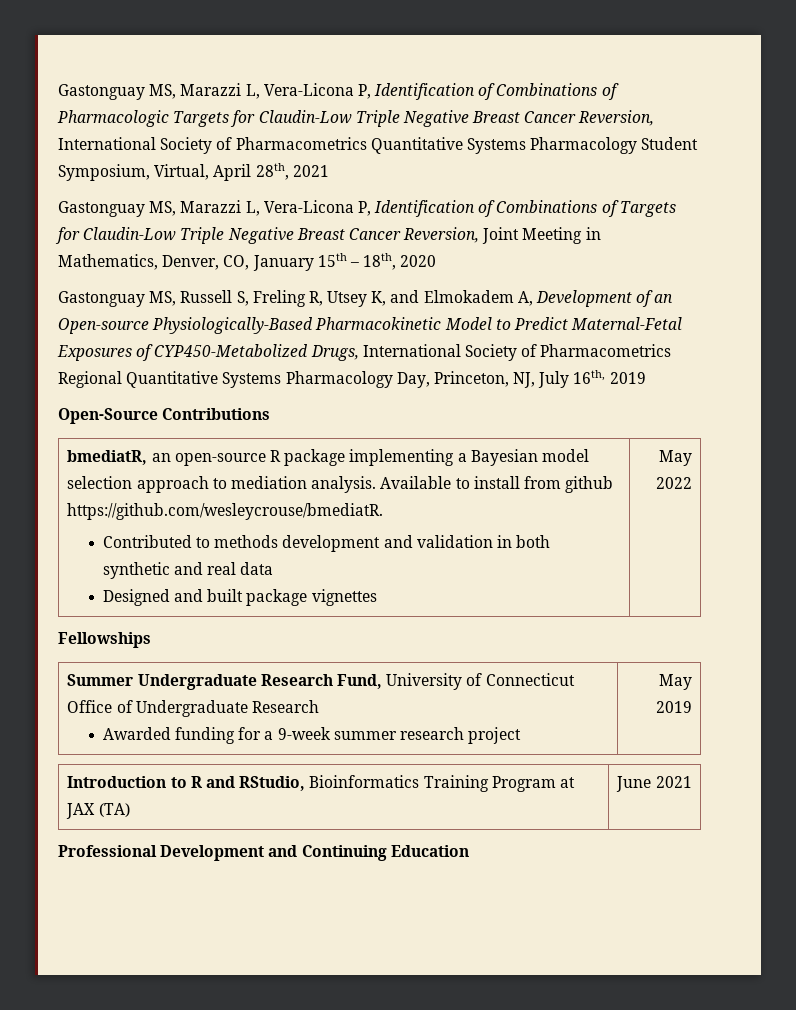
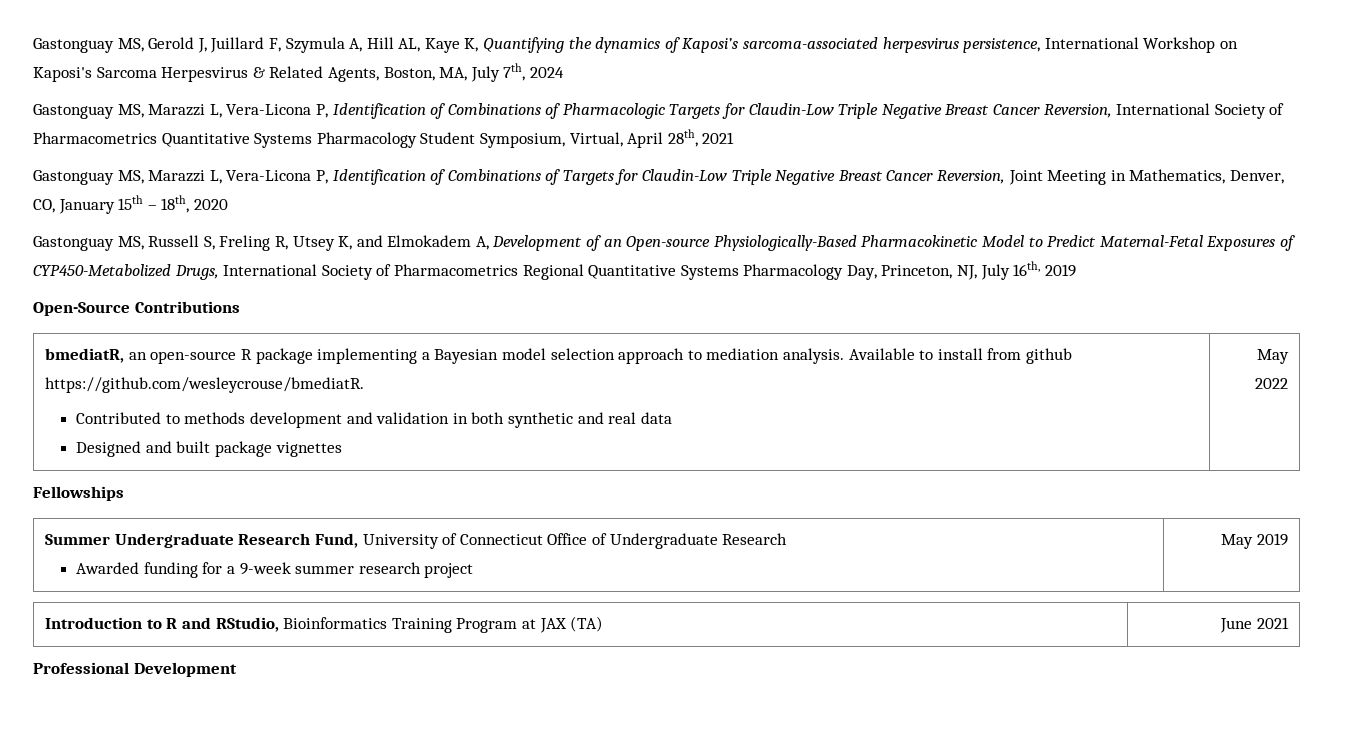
+ Gastonguay MS, Gerold J, Juillard F, Szymula A, Hill AL, Kaye K, Quantifying the dynamics of Kaposi’s sarcoma-associated herpesvirus persistence, International Workshop on Kaposi's Sarcoma Herpesvirus & Related Agents, Boston, MA, July 7th, 2024
- Professional Development and Continuing Education
+ Professional Development

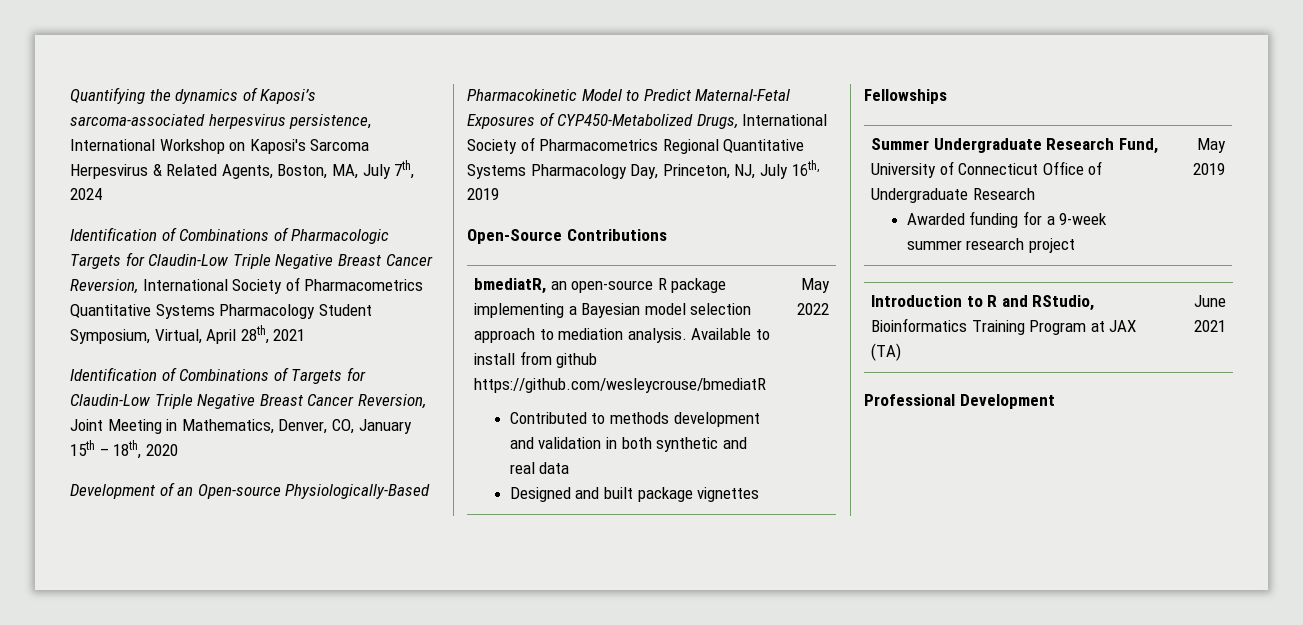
- Gastonguay MS, Gerold J, Juillard F, Szymula A, Hill AL, Kaye K, Quantifying the dynamics of Kaposi’s sarcoma-associated herpesvirus persistence, International Workshop on Kaposi's Sarcoma Herpesvirus & Related Agents, Boston, MA, July 7th, 2024
+ Quantifying the dynamics of Kaposi’s sarcoma-associated herpesvirus persistence, International Workshop on Kaposi's Sarcoma Herpesvirus & Related Agents, Boston, MA, July 7th, 2024
- Gastonguay MS, Marazzi L, Vera-Licona P, Identification of Combinations of Pharmacologic Targets for Claudin-Low Triple Negative Breast Cancer Reversion, International Society of Pharmacometrics Quantitative Systems Pharmacology Student Symposium, Virtual, April 28th, 2021
+ Identification of Combinations of Pharmacologic Targets for Claudin-Low Triple Negative Breast Cancer Reversion, International Society of Pharmacometrics Quantitative Systems Pharmacology Student Symposium, Virtual, April 28th, 2021
- Gastonguay MS, Marazzi L, Vera-Licona P, Identification of Combinations of Targets for Claudin-Low Triple Negative Breast Cancer Reversion, Joint Meeting in Mathematics, Denver, CO, January 15th – 18th, 2020
+ Identification of Combinations of Targets for Claudin-Low Triple Negative Breast Cancer Reversion, Joint Meeting in Mathematics, Denver, CO, January 15th – 18th, 2020
- Gastonguay MS, Russell S, Freling R, Utsey K, and Elmokadem A, Development of an Open-source Physiologically-Based Pharmacokinetic Model to Predict Maternal-Fetal Exposures of CYP450-Metabolized Drugs, International Society of Pharmacometrics Regional Quantitative Systems Pharmacology Day, Princeton, NJ, July 16th, 2019
+ Development of an Open-source Physiologically-Based Pharmacokinetic Model to Predict Maternal-Fetal Exposures of CYP450-Metabolized Drugs, International Society of Pharmacometrics Regional Quantitative Systems Pharmacology Day, Princeton, NJ, July 16th, 2019
- bmediatR, an open-source R package implementing a Bayesian model selection approach to mediation analysis. Available to install from github https://github.com/wesleycrouse/bmediatR.
+ bmediatR, an open-source R package implementing a Bayesian model selection approach to mediation analysis. Available to install from github https://github.com/wesleycrouse/bmediatR

